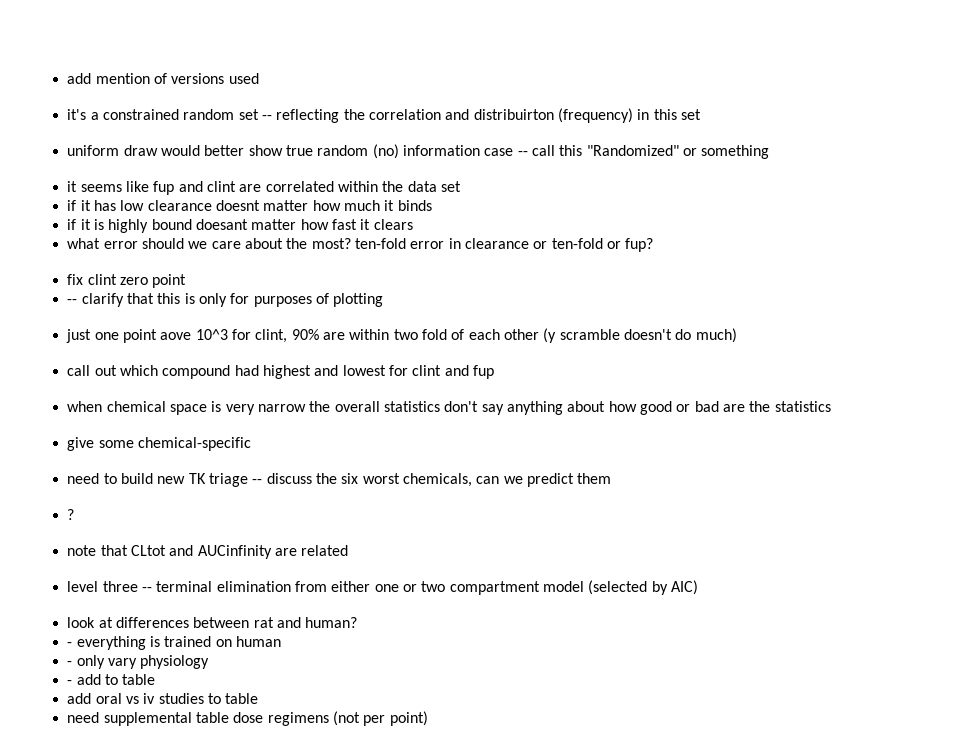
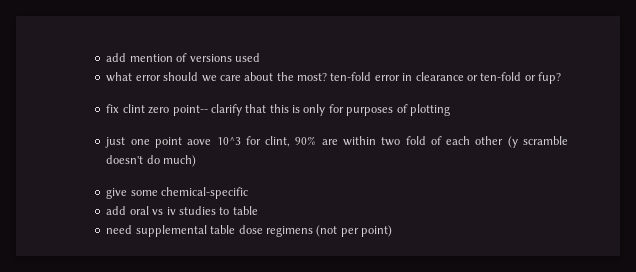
- it's a constrained random set -- reflecting the correlation and distribuirton (frequency) in this set
- uniform draw would better show true random (no) information case -- call this "Randomized" or something
- it seems like fup and clint are correlated within the data set
- if it has low clearance doesnt matter how much it binds
- if it is highly bound doesant matter how fast it clears
- fix clint zero point
- -- clarify that this is only for purposes of plotting
+ fix clint zero point-- clarify that this is only for purposes of plotting
- call out which compound had highest and lowest for clint and fup
- when chemical space is very narrow the overall statistics don't say anything about how good or bad are the statistics
  give some chemical-specific
- need to build new TK triage -- discuss the six worst chemicals, can we predict them
- ?
- note that CLtot and AUCinfinity are related
- level three -- terminal elimination from either one or two compartment model (selected by AIC)
- look at differences between rat and human?
- - everything is trained on human
- - only vary physiology
- - add to table

